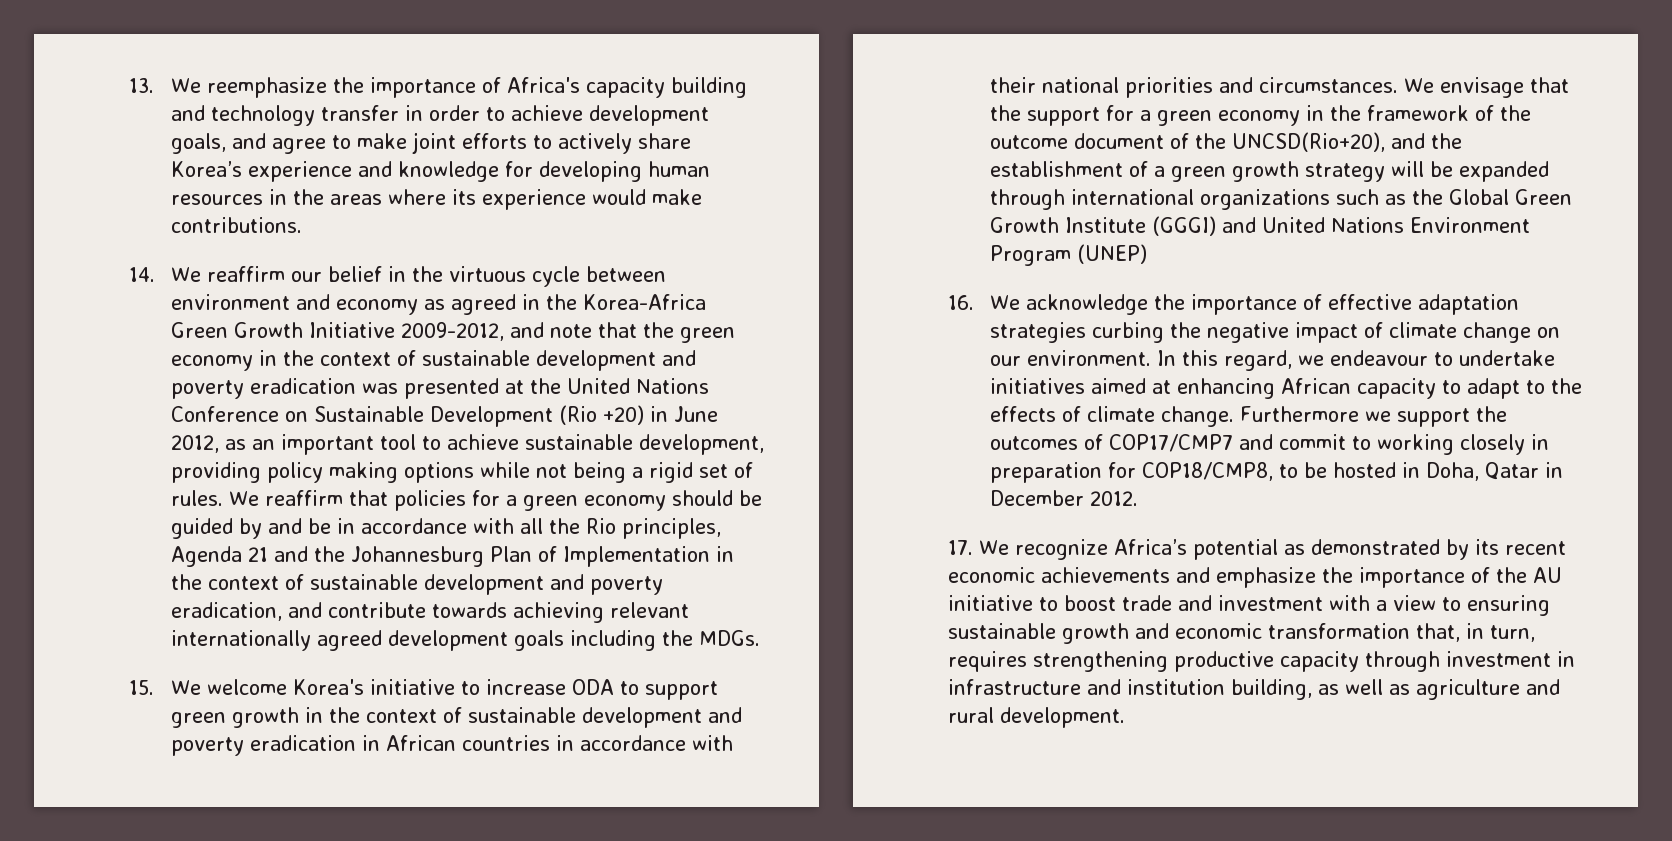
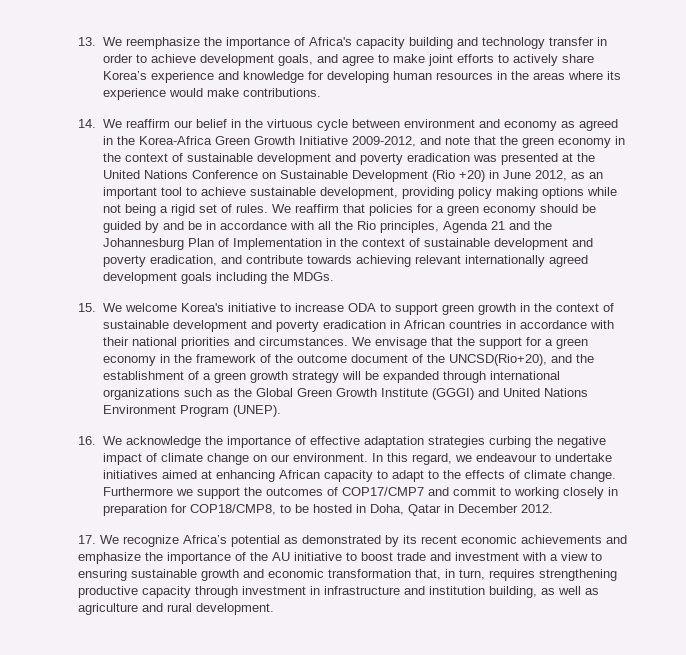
- We envisage that the support for a green economy in the framework of the outcome document of the UNCSD(Rio+20), and the establishment of a green growth strategy will be expanded through international organizations such as the Global Green Growth Institute (GGGI) and United Nations Environment Program (UNEP)
+ We envisage that the support for a green economy in the framework of the outcome document of the UNCSD(Rio+20), and the establishment of a green growth strategy will be expanded through international organizations such as the Global Green Growth Institute (GGGI) and United Nations Environment Program (UNEP).

